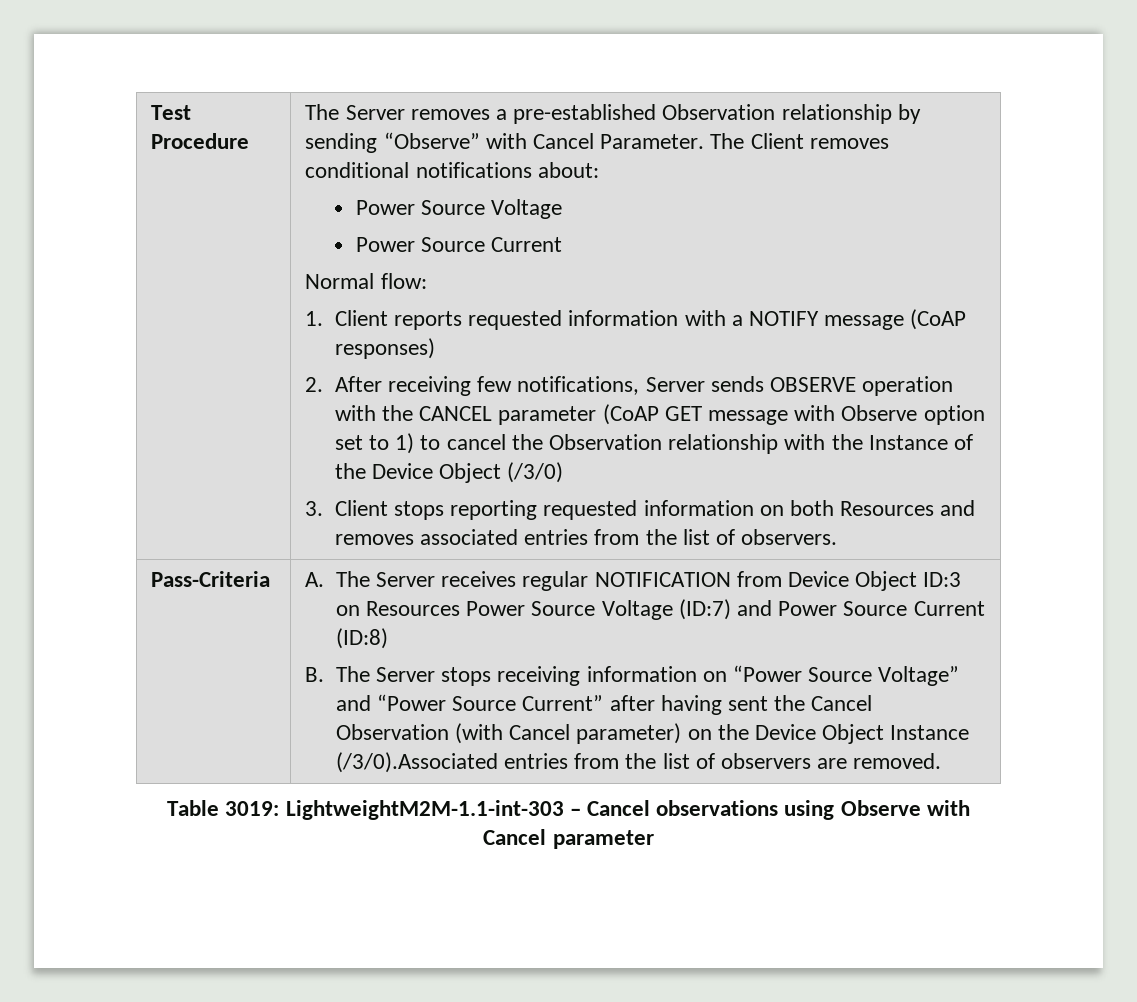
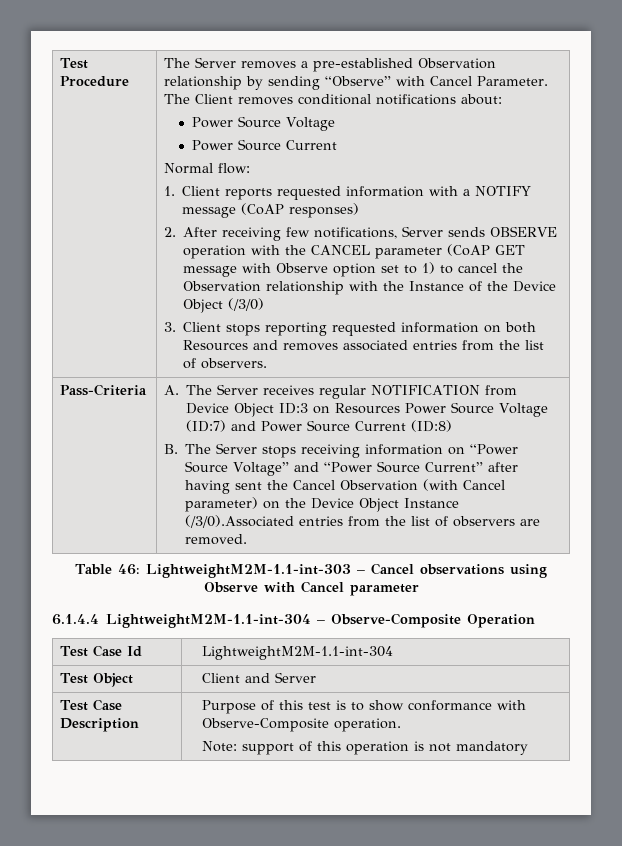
- Table 3019: LightweightM2M-1.1-int-303 – Cancel observations using Observe with Cancel parameter
+ Table 46: LightweightM2M-1.1-int-303 – Cancel observations using Observe with Cancel parameter
+ 6.1.4.4 LightweightM2M-1.1-int-304 – Observe-Composite Operation
+ Test Case Id | LightweightM2M-1.1-int-304
+ Test Object | Client and Server
+ Test Case Description | Purpose of this test is to show conformance with Observe-Composite operation.
+ Note: support of this operation is not mandatory

